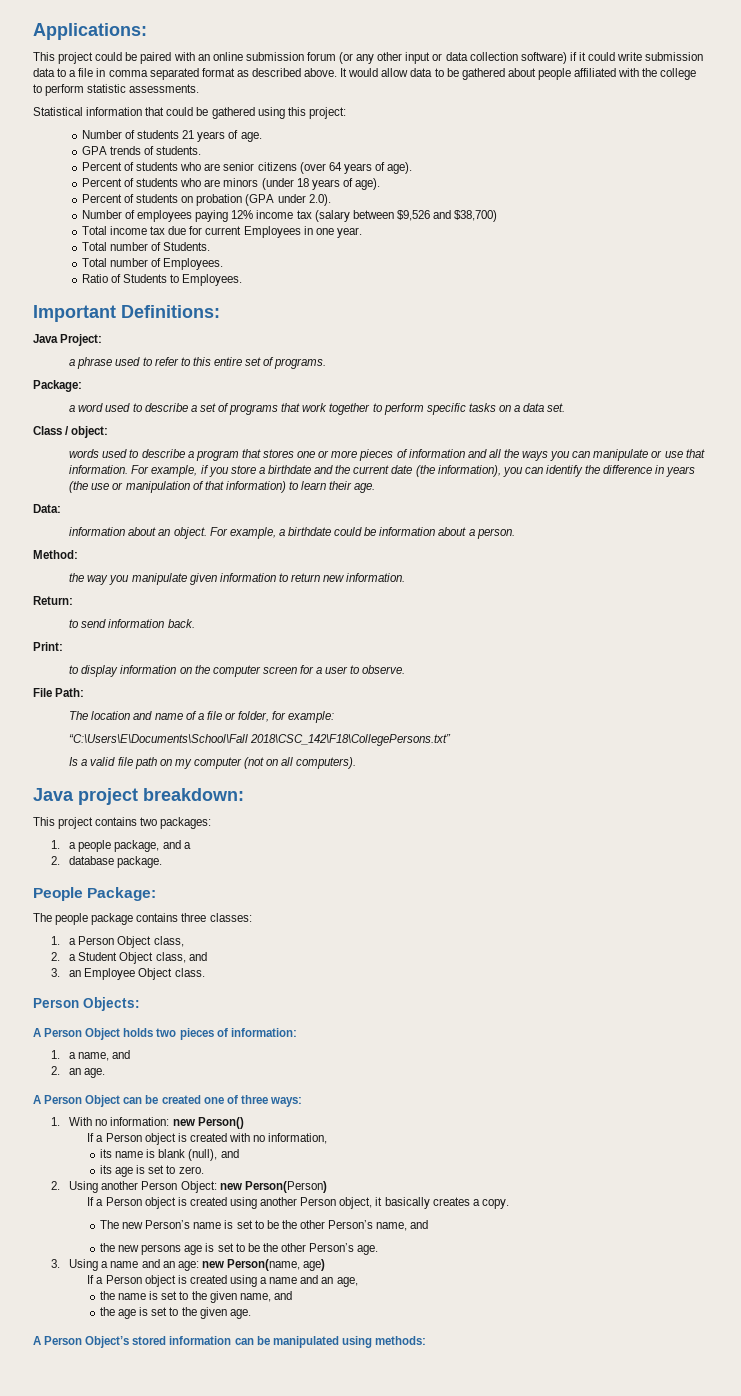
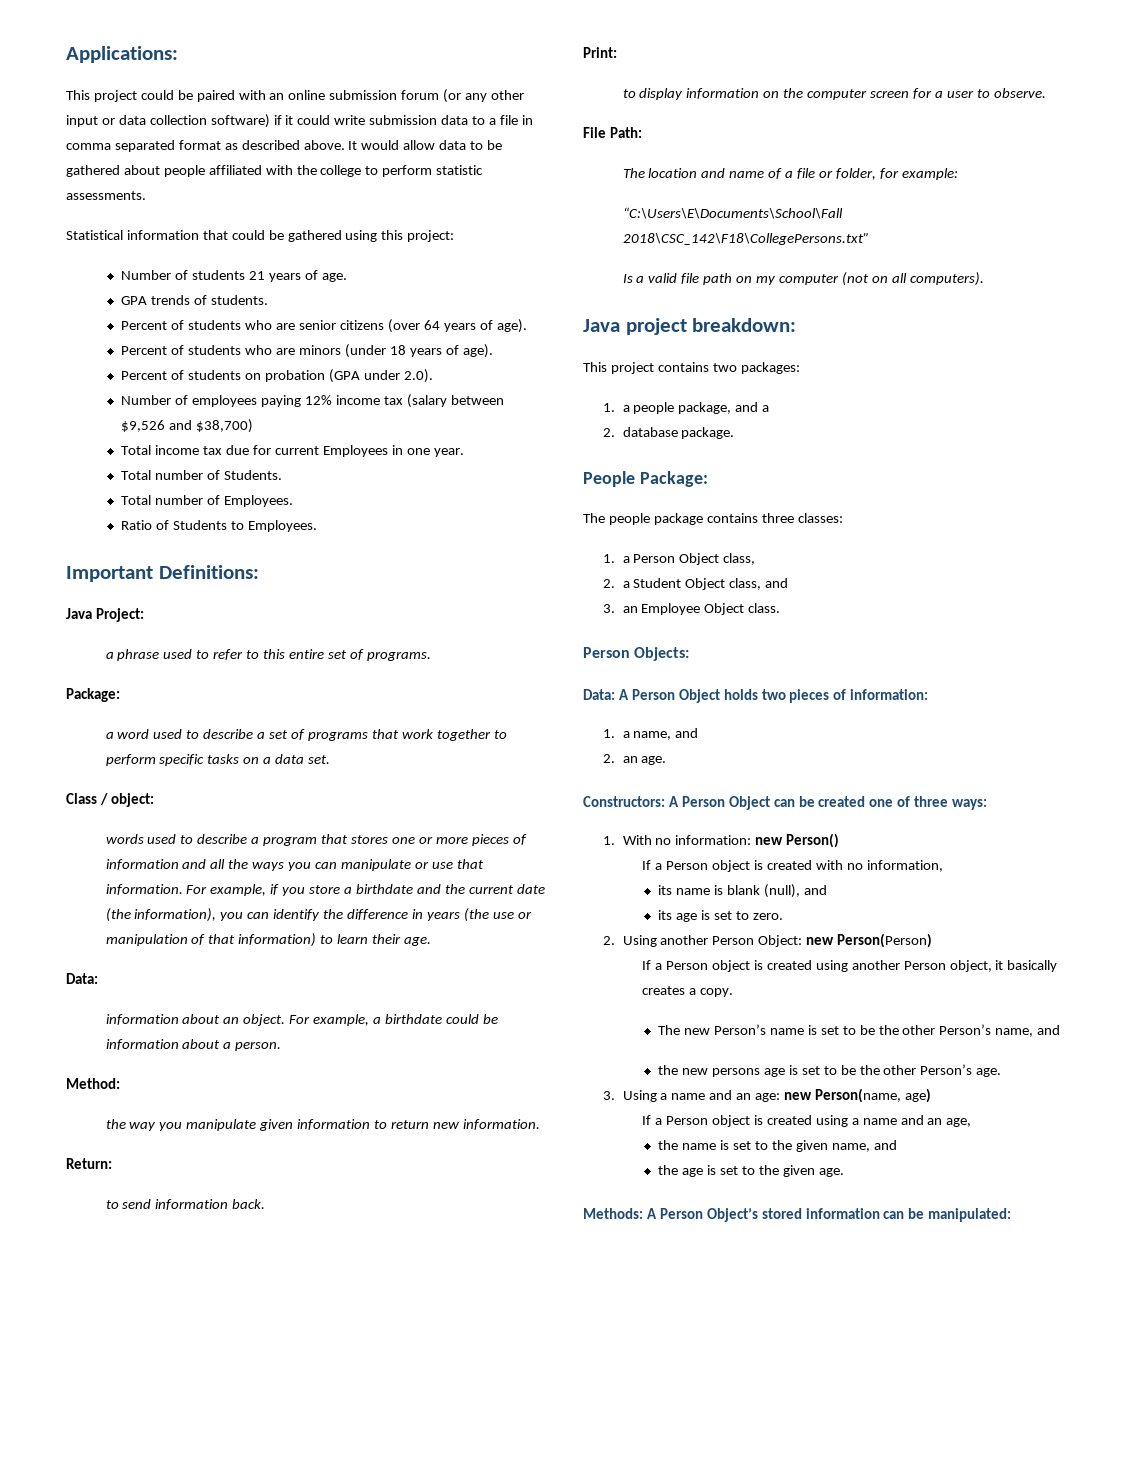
- A Person Object holds two pieces of information:
+ Data: A Person Object holds two pieces of information:
- A Person Object can be created one of three ways:
+ Constructors: A Person Object can be created one of three ways:
- A Person Object’s stored information can be manipulated using methods:
+ Methods: A Person Object’s stored information can be manipulated:

